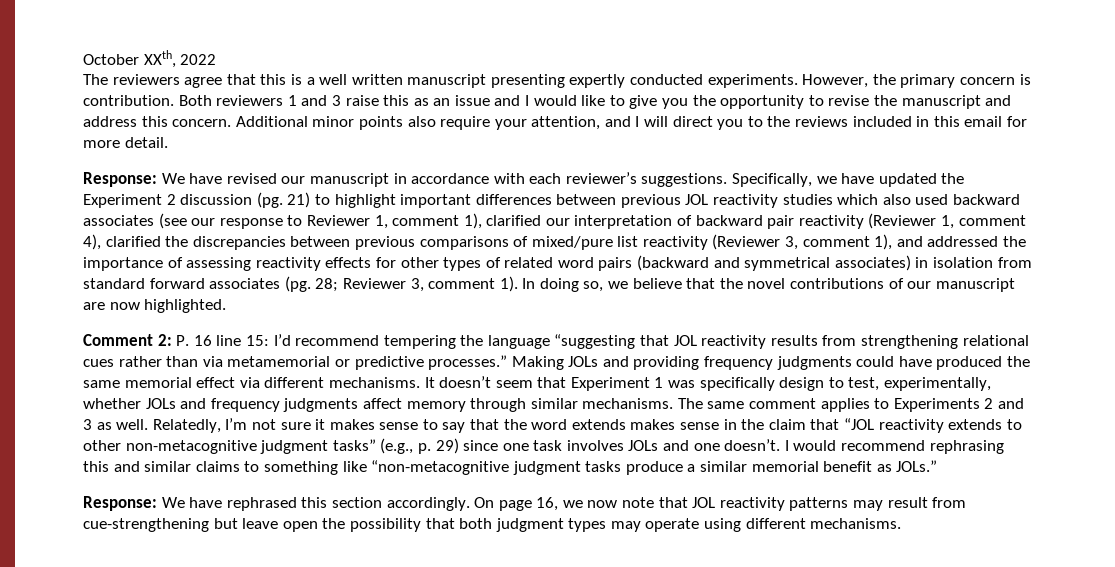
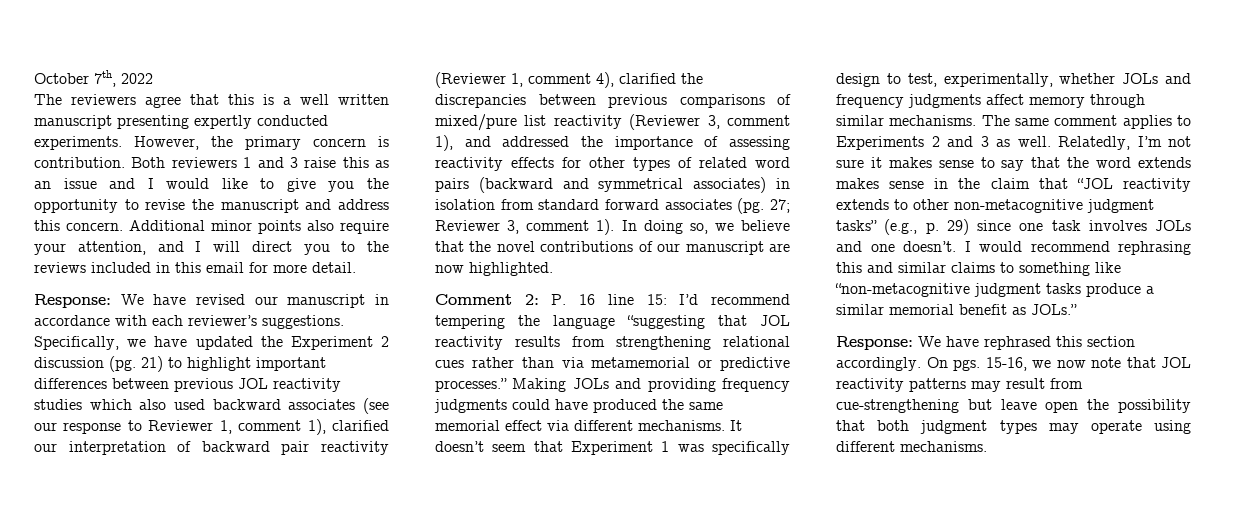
- October XXth, 2022
+ October 7th, 2022
- 28; Reviewer 3, comment 1).
+ 27; Reviewer 3, comment 1).
- On page 16, we now note that JOL reactivity patterns may result from cue-strengthening but leave open the possibility that both judgment types may operate using different mechanisms.
+ On pgs. 15-16, we now note that JOL reactivity patterns may result from cue-strengthening but leave open the possibility that both judgment types may operate using different mechanisms.

